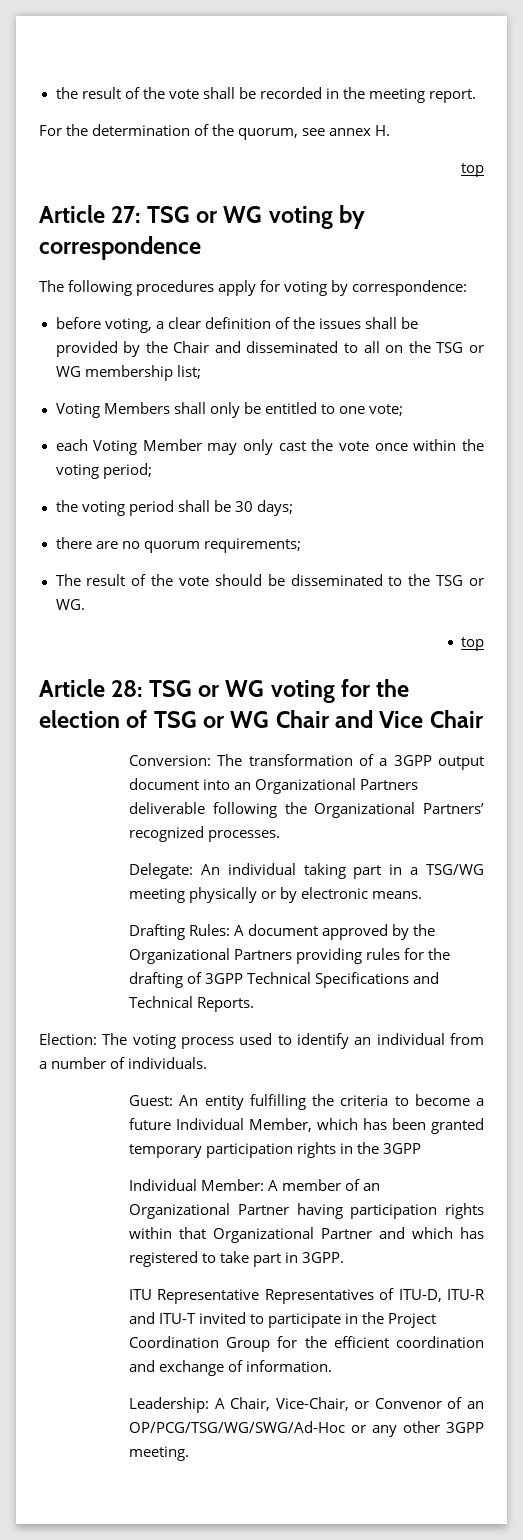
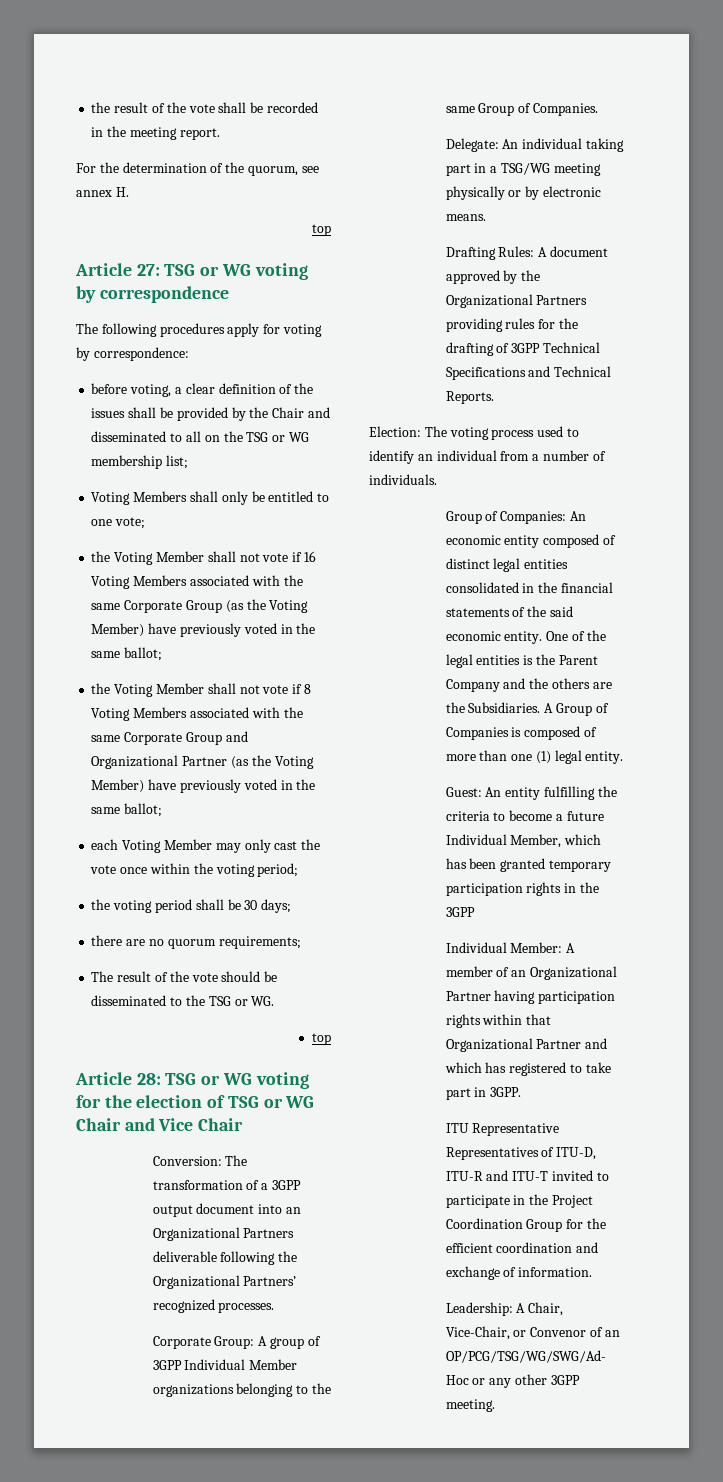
+ the Voting Member shall not vote if 16 Voting Members associated with the same Corporate Group (as the Voting Member) have previously voted in the same ballot;
+ the Voting Member shall not vote if 8 Voting Members associated with the same Corporate Group and Organizational Partner (as the Voting Member) have previously voted in the same ballot;
+ Corporate Group: A group of 3GPP Individual Member organizations belonging to the same Group of Companies.
+ Group of Companies: An economic entity composed of distinct legal entities consolidated in the financial statements of the said economic entity. One of the legal entities is the Parent Company and the others are the Subsidiaries. A Group of Companies is composed of more than one (1) legal entity.

